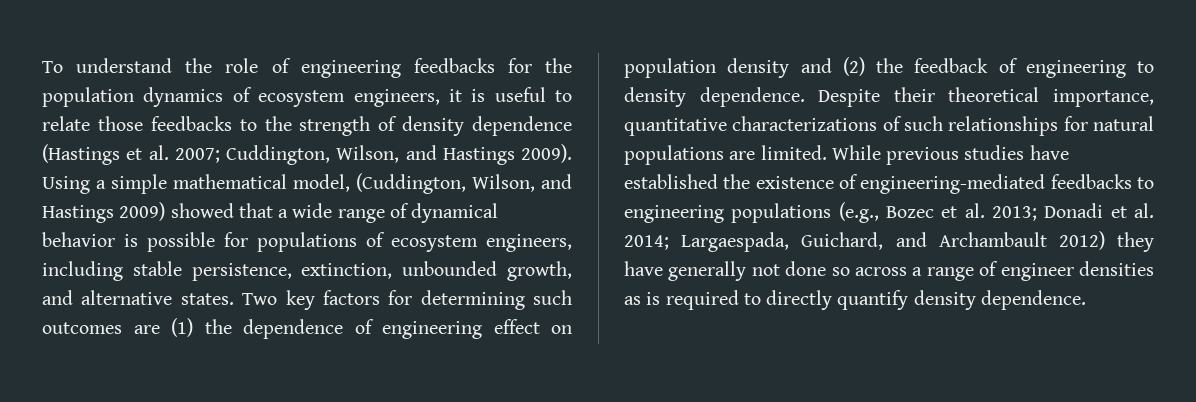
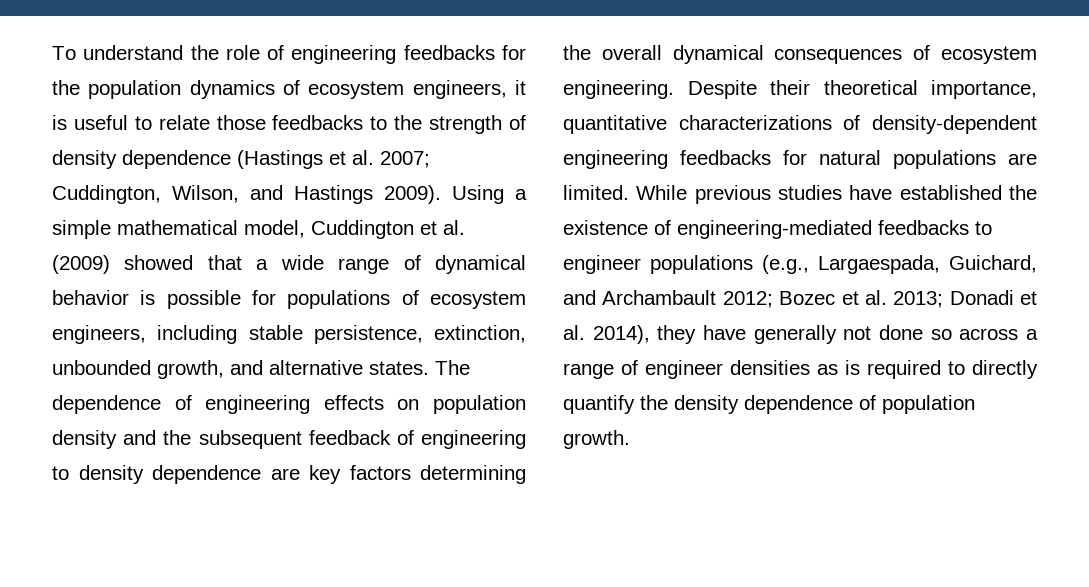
- Using a simple mathematical model, (Cuddington, Wilson, and Hastings 2009) showed that a wide range of dynamical behavior is possible for populations of ecosystem engineers, including stable persistence, extinction, unbounded growth, and alternative states.
+ Using a simple mathematical model, Cuddington et al. (2009) showed that a wide range of dynamical behavior is possible for populations of ecosystem engineers, including stable persistence, extinction, unbounded growth, and alternative states.
- Two key factors for determining such outcomes are (1) the dependence of engineering effect on population density and (2) the feedback of engineering to density dependence.
+ The dependence of engineering effects on population density and the subsequent feedback of engineering to density dependence are key factors determining the overall dynamical consequences of ecosystem engineering.
- Despite their theoretical importance, quantitative characterizations of such relationships for natural populations are limited.
+ Despite their theoretical importance, quantitative characterizations of density-dependent engineering feedbacks for natural populations are limited.
- While previous studies have established the existence of engineering-mediated feedbacks to engineering populations (e.g., Bozec et al. 2013; Donadi et al. 2014; Largaespada, Guichard, and Archambault 2012) they have generally not done so across a range of engineer densities as is required to directly quantify density dependence.
+ While previous studies have established the existence of engineering-mediated feedbacks to engineer populations (e.g., Largaespada, Guichard, and Archambault 2012; Bozec et al. 2013; Donadi et al. 2014), they have generally not done so across a range of engineer densities as is required to directly quantify the density dependence of population growth.

